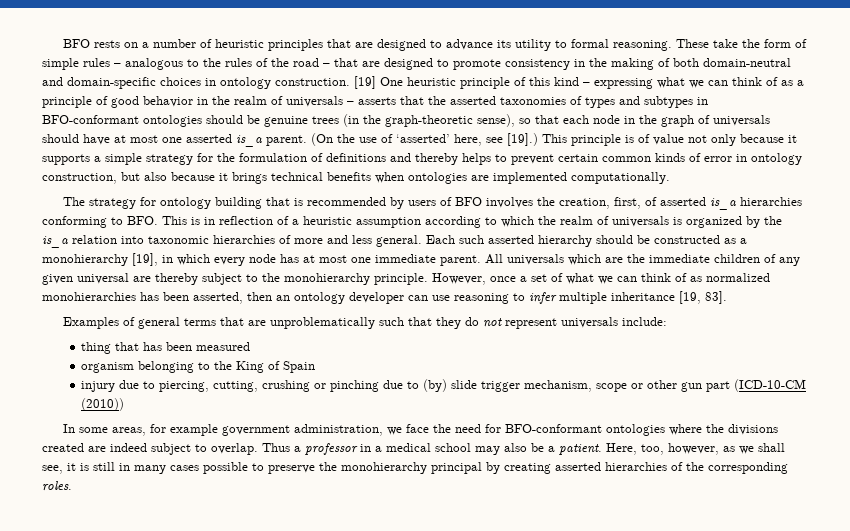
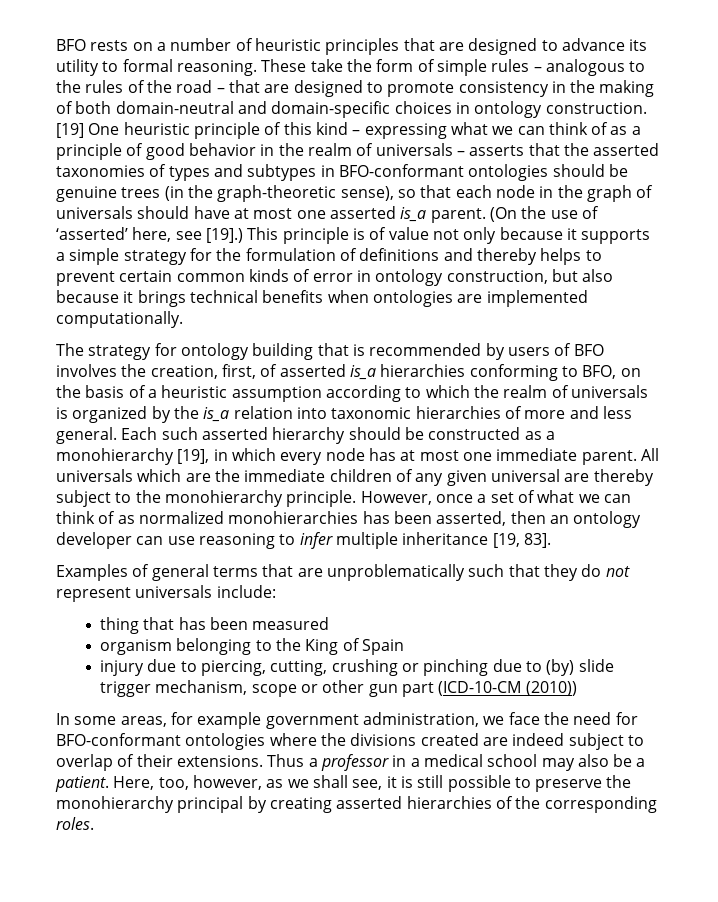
- The strategy for ontology building that is recommended by users of BFO involves the creation, first, of asserted is_a hierarchies conforming to BFO. This is in reflection of a heuristic assumption according to which the realm of universals is organized by the is_a relation into taxonomic hierarchies of more and less general.
+ The strategy for ontology building that is recommended by users of BFO involves the creation, first, of asserted is_a hierarchies conforming to BFO, on the basis of a heuristic assumption according to which the realm of universals is organized by the is_a relation into taxonomic hierarchies of more and less general.
- In some areas, for example government administration, we face the need for BFO-conformant ontologies where the divisions created are indeed subject to overlap.
+ In some areas, for example government administration, we face the need for BFO-conformant ontologies where the divisions created are indeed subject to overlap of their extensions.
- Here, too, however, as we shall see, it is still in many cases possible to preserve the monohierarchy principal by creating asserted hierarchies of the corresponding roles.
+ Here, too, however, as we shall see, it is still possible to preserve the monohierarchy principal by creating asserted hierarchies of the corresponding roles.

